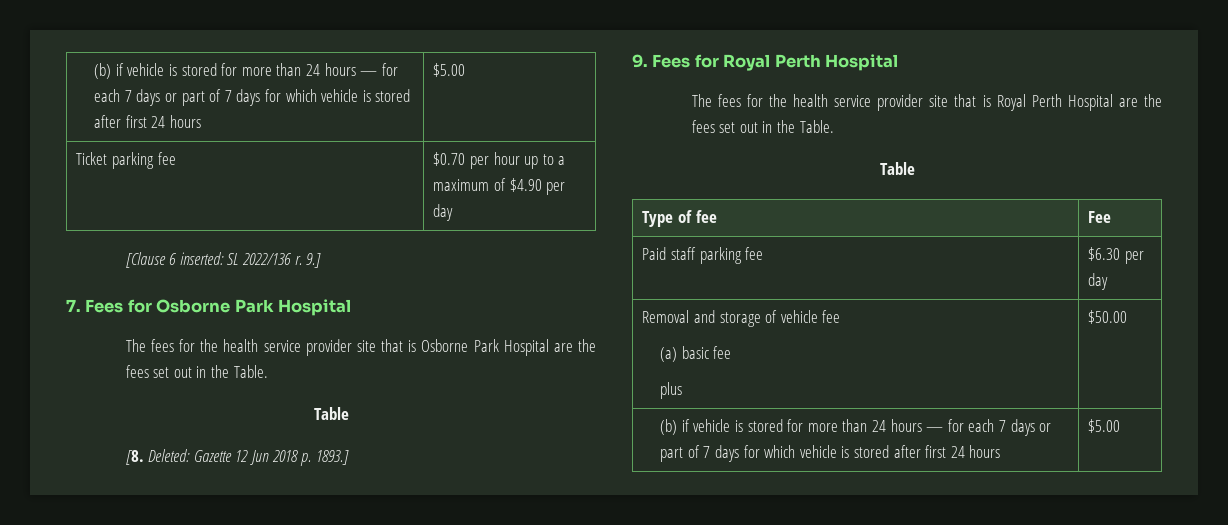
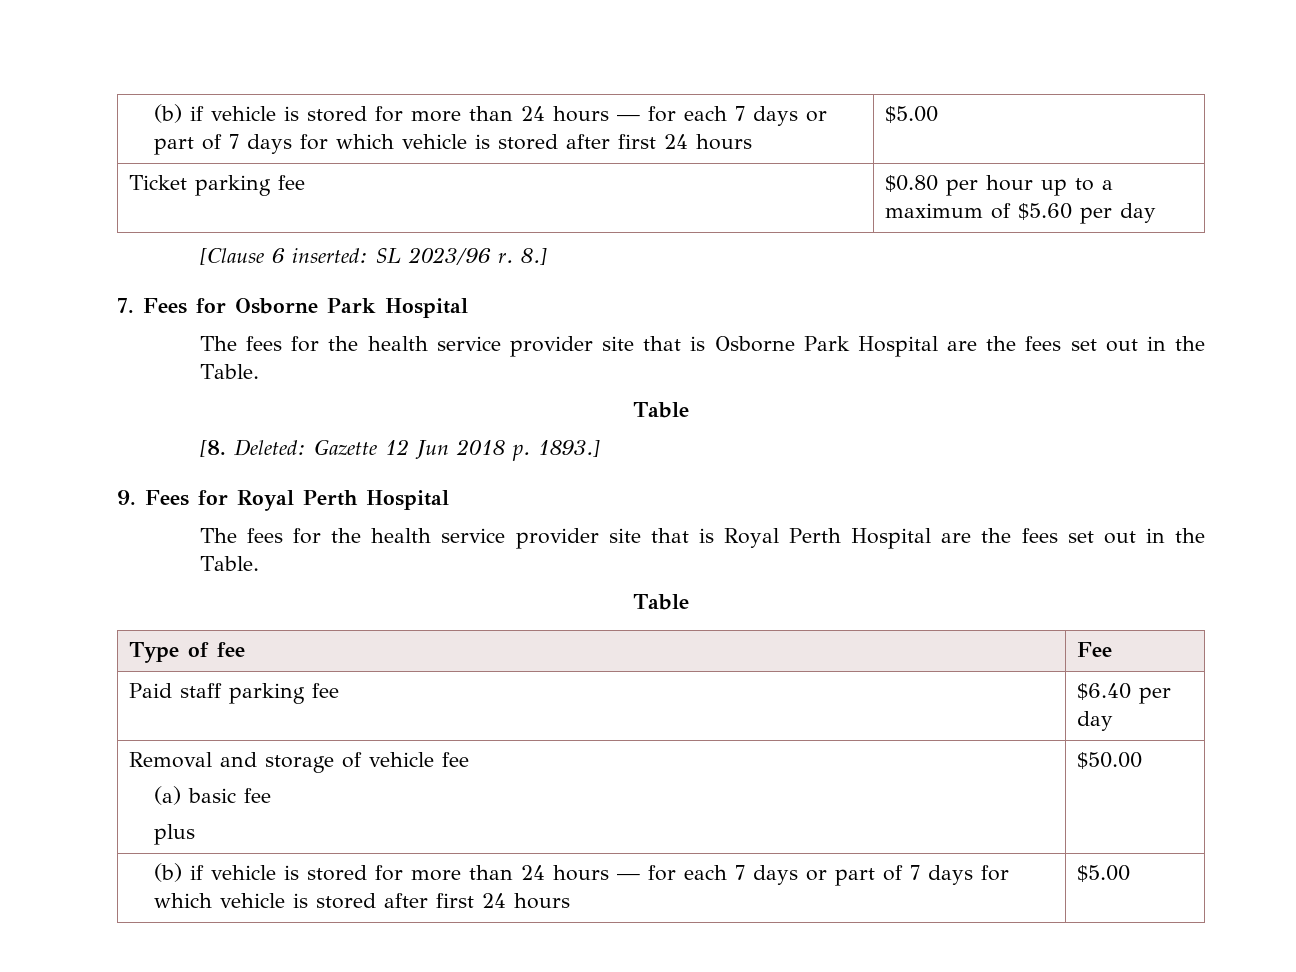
- Ticket parking fee | $0.70 per hour up to a maximum of $4.90 per day
+ Ticket parking fee | $0.80 per hour up to a maximum of $5.60 per day
- [Clause 6 inserted: SL 2022/136 r. 9.]
+ [Clause 6 inserted: SL 2023/96 r. 8.]
- Paid staff parking fee | $6.30 per day
+ Paid staff parking fee | $6.40 per day

